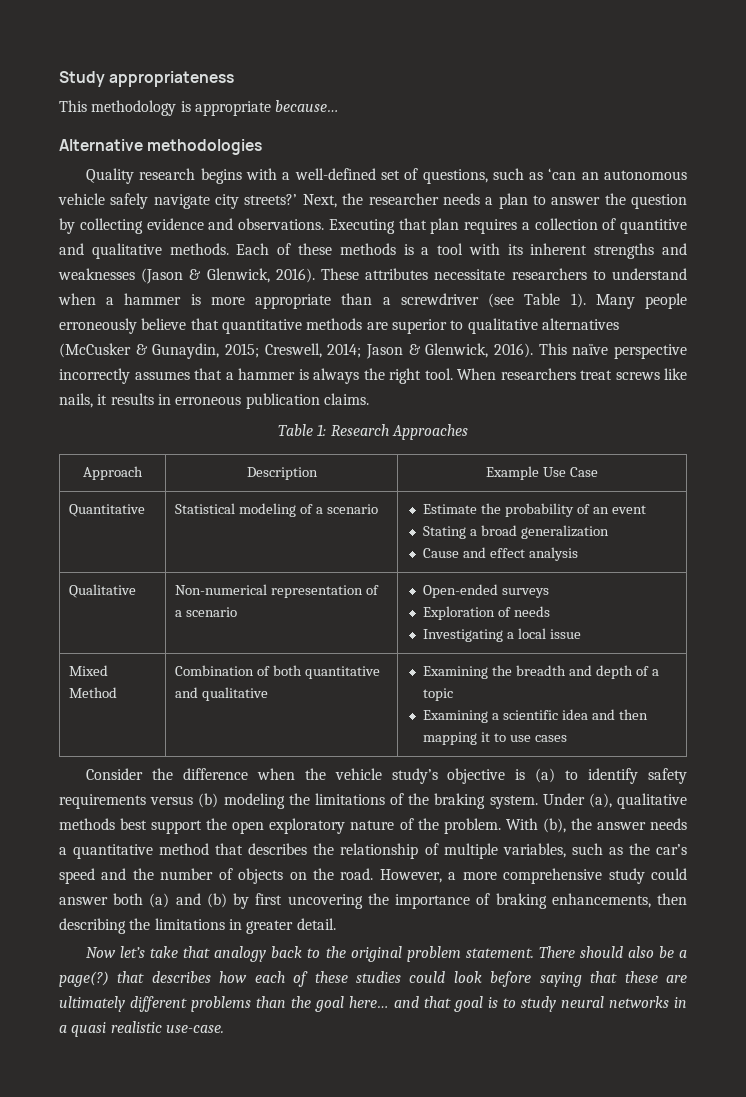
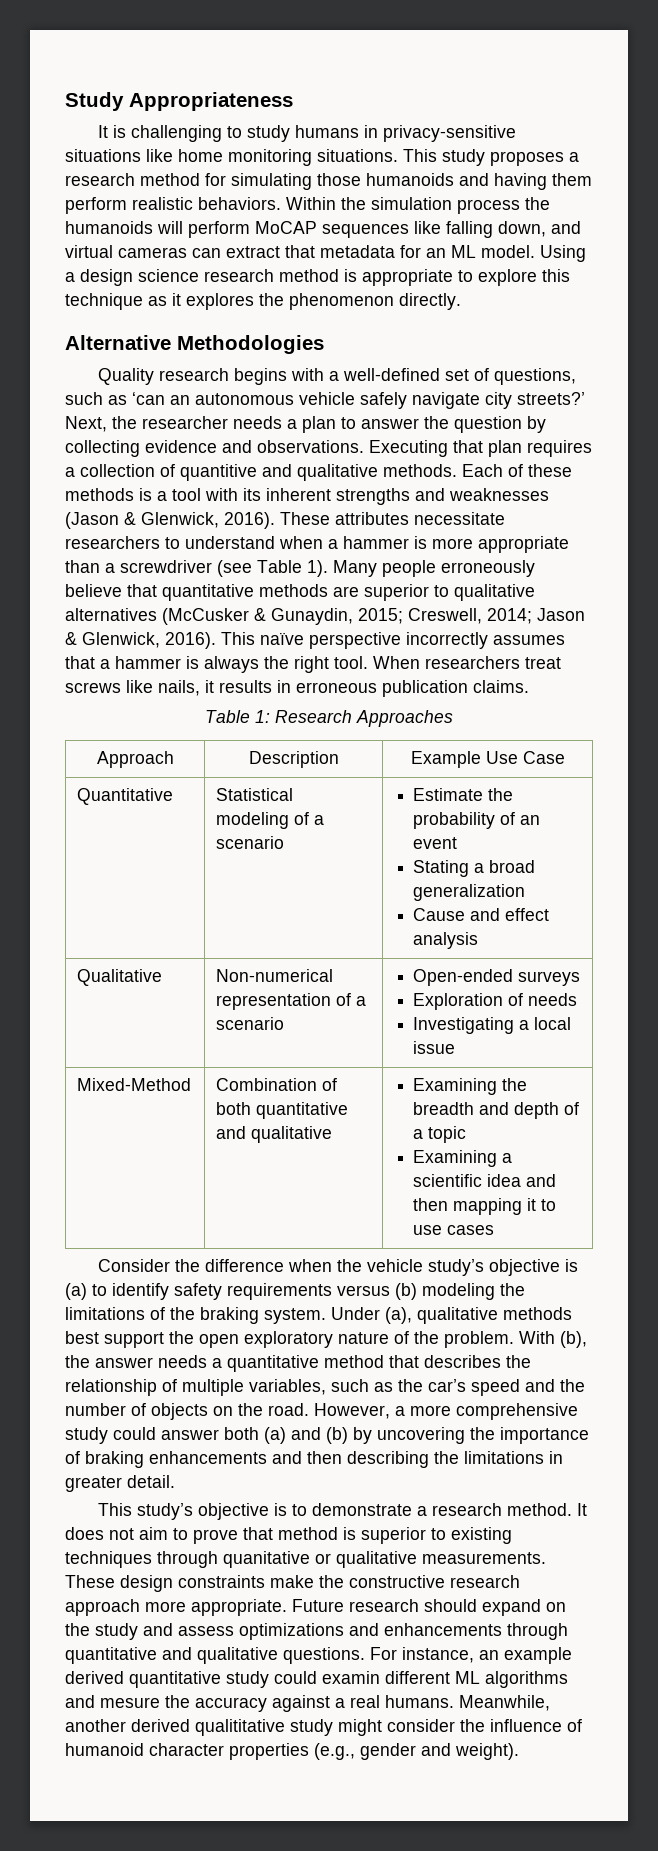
- Study appropriateness
- This methodology is appropriate because…
+ Study Appropriateness
+ It is challenging to study humans in privacy-sensitive situations like home monitoring situations. This study proposes a research method for simulating those humanoids and having them perform realistic behaviors. Within the simulation process the humanoids will perform MoCAP sequences like falling down, and virtual cameras can extract that metadata for an ML model. Using a design science research method is appropriate to explore this technique as it explores the phenomenon directly.
- Alternative methodologies
+ Alternative Methodologies
- Mixed Method | Combination of both quantitative and qualitative | Examining the breadth and depth of a topic
+ Mixed-Method | Combination of both quantitative and qualitative | Examining the breadth and depth of a topic
- However, a more comprehensive study could answer both (a) and (b) by first uncovering the importance of braking enhancements, then describing the limitations in greater detail.
+ However, a more comprehensive study could answer both (a) and (b) by uncovering the importance of braking enhancements and then describing the limitations in greater detail.
- Now let’s take that analogy back to the original problem statement. There should also be a page(?) that describes how each of these studies could look before saying that these are ultimately different problems than the goal here… and that goal is to study neural networks in a quasi realistic use-case.
+ This study’s objective is to demonstrate a research method. It does not aim to prove that method is superior to existing techniques through quanitative or qualitative measurements. These design constraints make the constructive research approach more appropriate. Future research should expand on the study and assess optimizations and enhancements through quantitative and qualitative questions. For instance, an example derived quantitative study could examin different ML algorithms and mesure the accuracy against a real humans. Meanwhile, another derived qualititative study might consider the influence of humanoid character properties (e.g., gender and weight).

